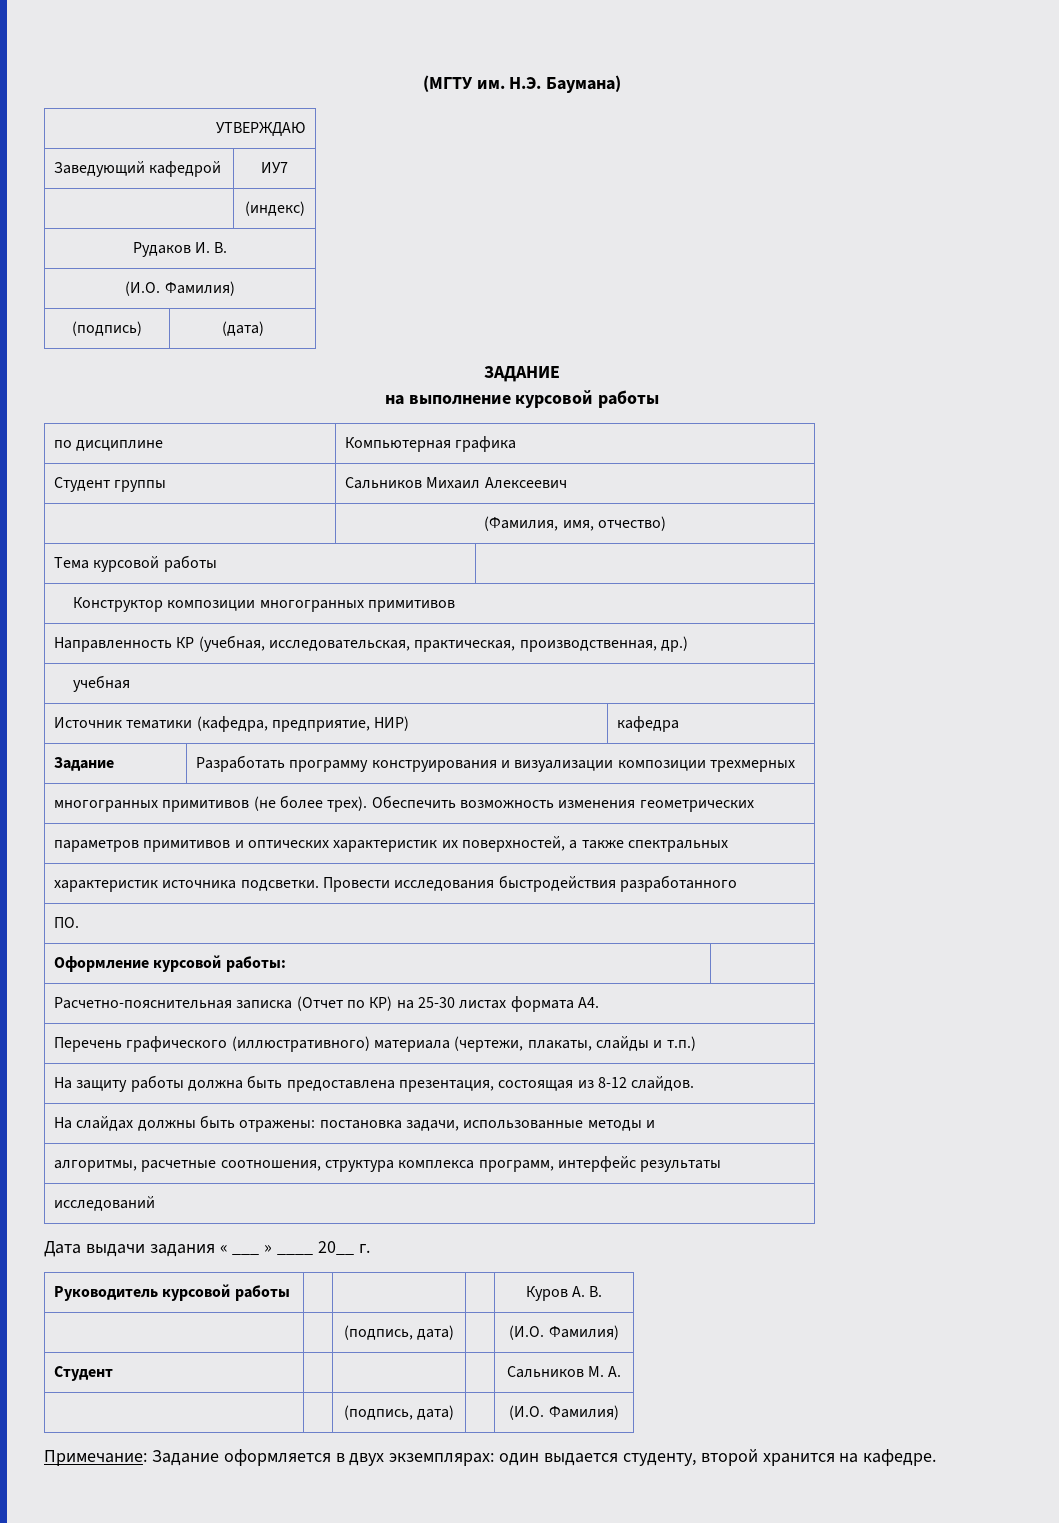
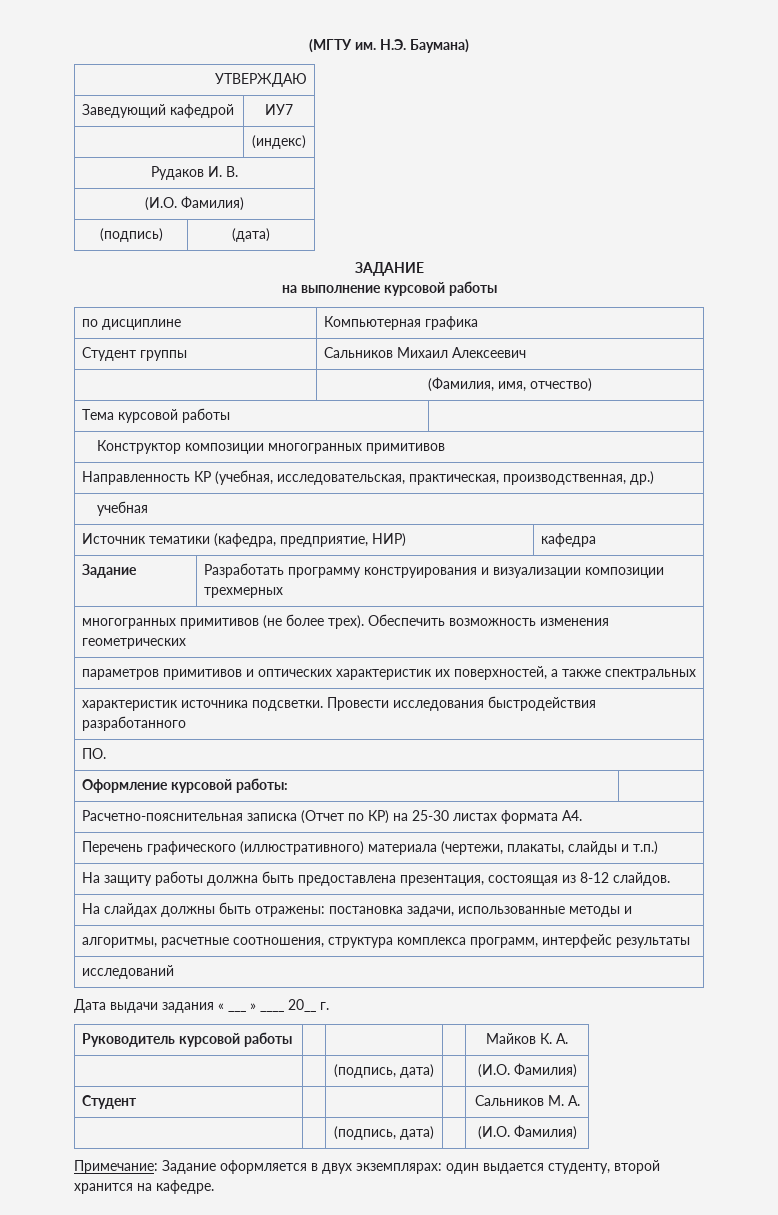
- Руководитель курсовой работы | | | | Куров А. В.
+ Руководитель курсовой работы | | | | Майков К. А.

